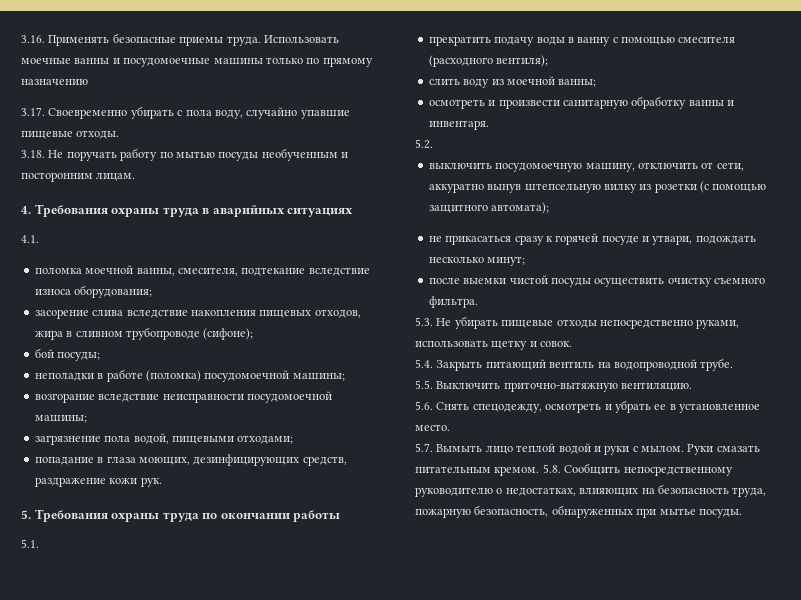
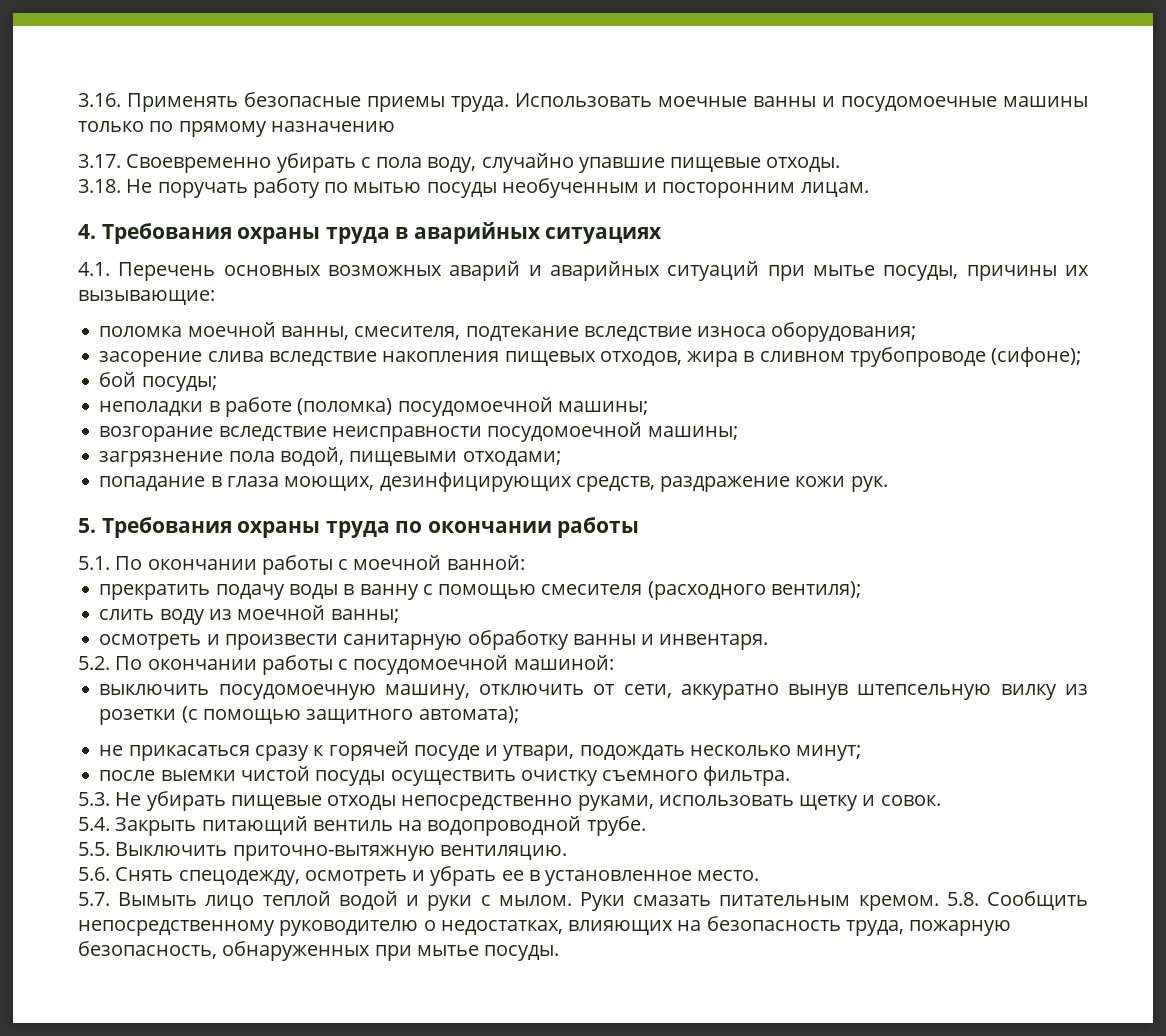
- 4.1.
+ 4.1. Перечень основных возможных аварий и аварийных ситуаций при мытье посуды, причины их вызывающие:
- 5.1.
+ 5.1. По окончании работы с моечной ванной:
- 5.2.
+ 5.2. По окончании работы с посудомоечной машиной:

